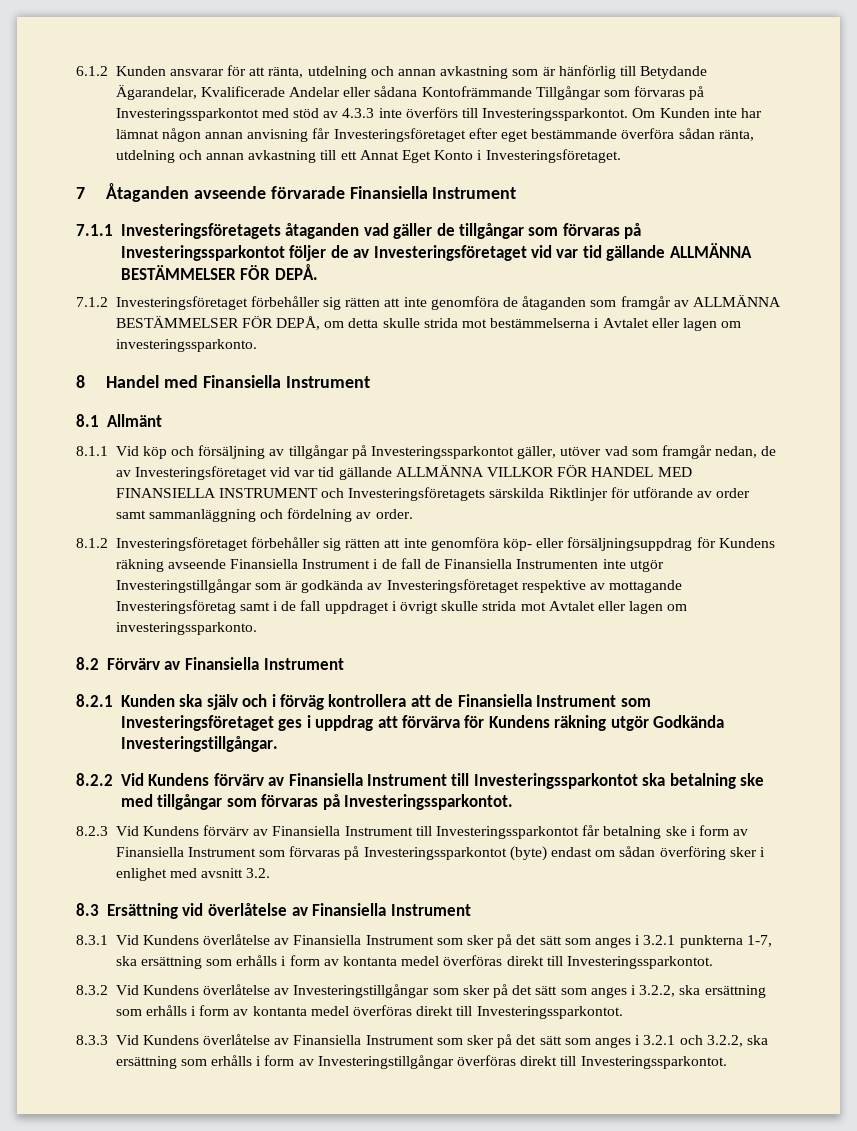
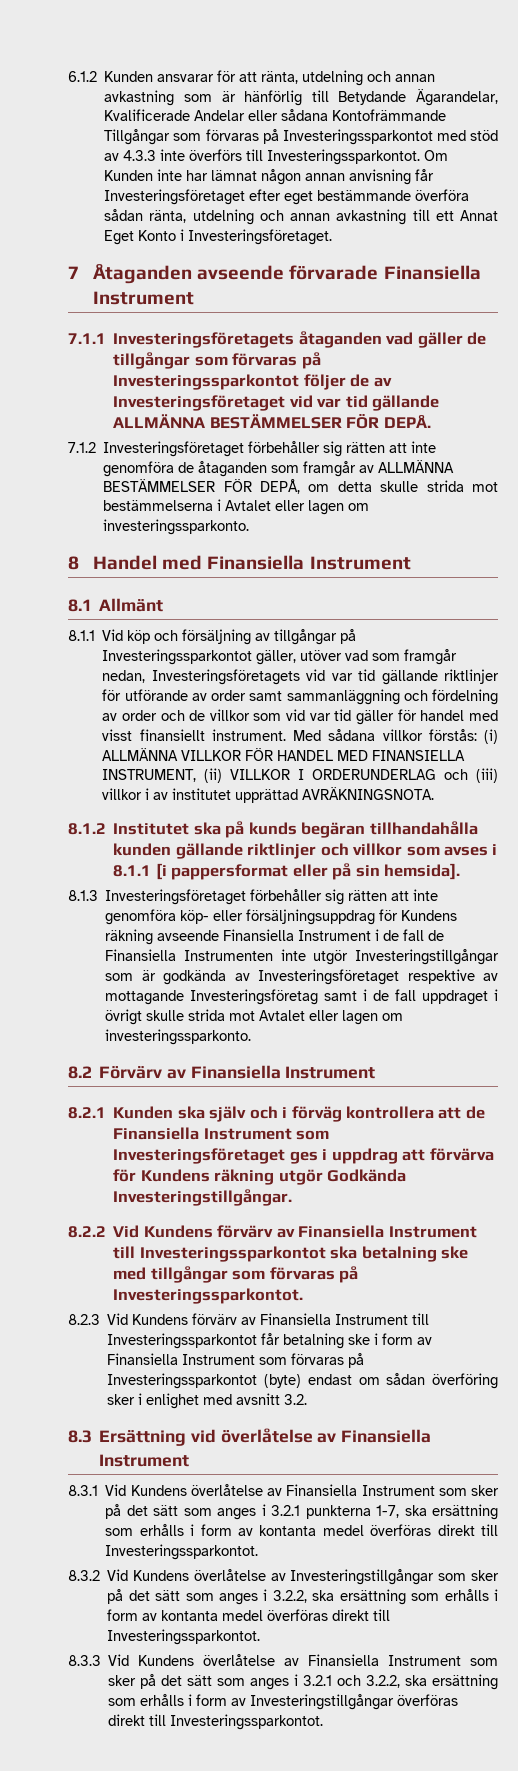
- 8.1.1 Vid köp och försäljning av tillgångar på Investeringssparkontot gäller, utöver vad som framgår nedan, de av Investeringsföretaget vid var tid gällande ALLMÄNNA VILLKOR FÖR HANDEL MED FINANSIELLA INSTRUMENT och Investeringsföretagets särskilda Riktlinjer för utförande av order samt sammanläggning och fördelning av order.
- 8.1.2 Investeringsföretaget förbehåller sig rätten att inte genomföra köp- eller försäljningsuppdrag för Kundens räkning avseende Finansiella Instrument i de fall de Finansiella Instrumenten inte utgör Investeringstillgångar som är godkända av Investeringsföretaget respektive av mottagande Investeringsföretag samt i de fall uppdraget i övrigt skulle strida mot Avtalet eller lagen om investeringssparkonto.
+ 8.1.1 Vid köp och försäljning av tillgångar på Investeringssparkontot gäller, utöver vad som framgår nedan, Investeringsföretagets vid var tid gällande riktlinjer för utförande av order samt sammanläggning och fördelning av order och de villkor som vid var tid gäller för handel med visst finansiellt instrument. Med sådana villkor förstås: (i) ALLMÄNNA VILLKOR FÖR HANDEL MED FINANSIELLA INSTRUMENT, (ii) VILLKOR I ORDERUNDERLAG och (iii) villkor i av institutet upprättad AVRÄKNINGSNOTA.
+ 8.1.2 Institutet ska på kunds begäran tillhandahålla kunden gällande riktlinjer och villkor som avses i 8.1.1 [i pappersformat eller på sin hemsida].
+ 8.1.3 Investeringsföretaget förbehåller sig rätten att inte genomföra köp- eller försäljningsuppdrag för Kundens räkning avseende Finansiella Instrument i de fall de Finansiella Instrumenten inte utgör Investeringstillgångar som är godkända av Investeringsföretaget respektive av mottagande Investeringsföretag samt i de fall uppdraget i övrigt skulle strida mot Avtalet eller lagen om investeringssparkonto.

